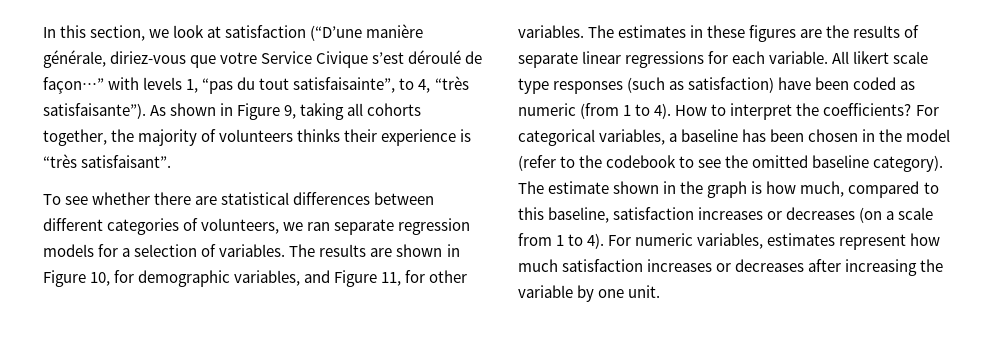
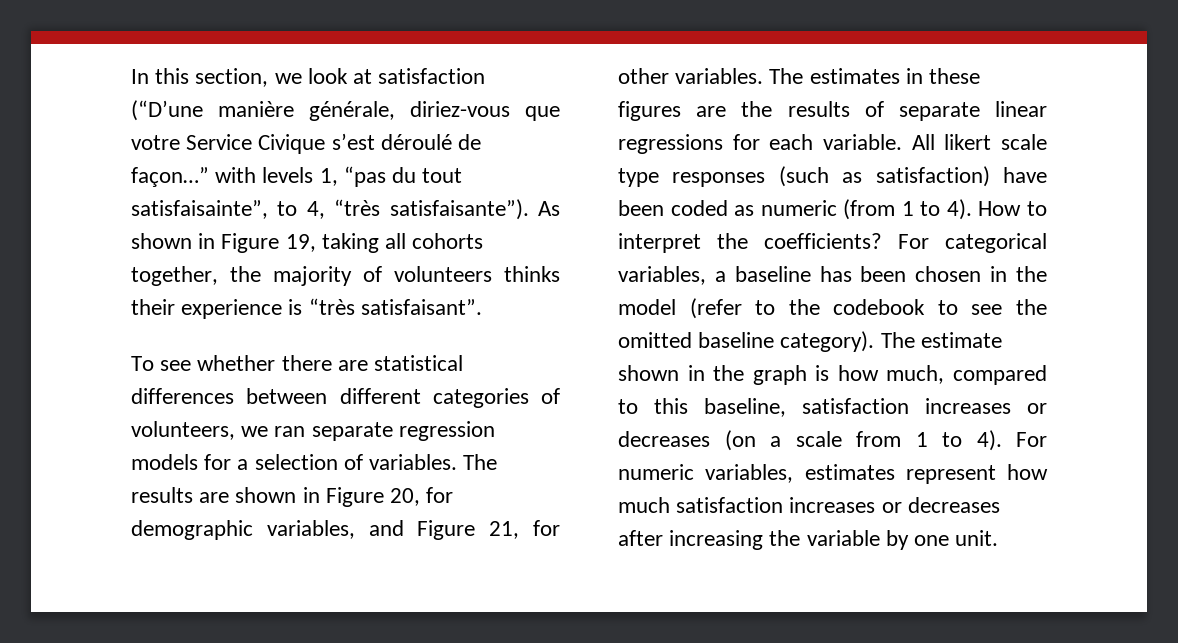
- As shown in Figure 9, taking all cohorts together, the majority of volunteers thinks their experience is “très satisfaisant”.
+ As shown in Figure 19, taking all cohorts together, the majority of volunteers thinks their experience is “très satisfaisant”.
- The results are shown in Figure 10, for demographic variables, and Figure 11, for other variables.
+ The results are shown in Figure 20, for demographic variables, and Figure 21, for other variables.

